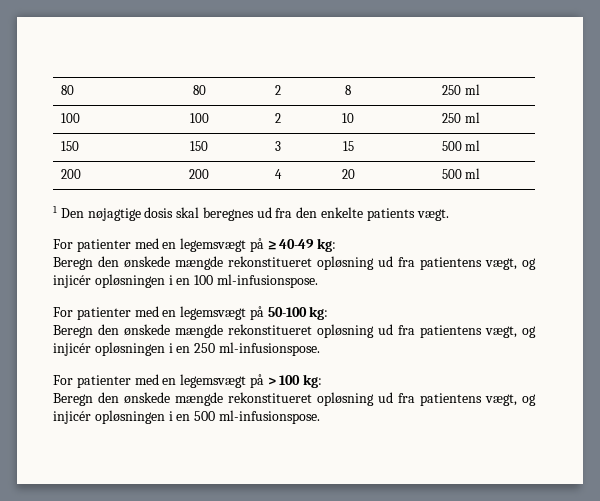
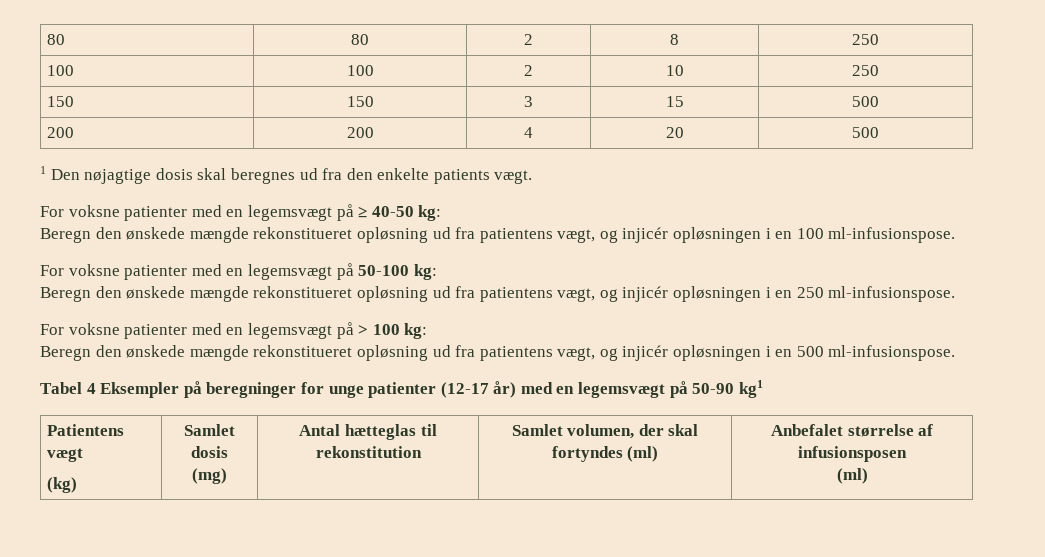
- 80 | 80 | 2 | 8 | 250 ml
+ 80 | 80 | 2 | 8 | 250
- 100 | 100 | 2 | 10 | 250 ml
+ 100 | 100 | 2 | 10 | 250
- 150 | 150 | 3 | 15 | 500 ml
+ 150 | 150 | 3 | 15 | 500
- 200 | 200 | 4 | 20 | 500 ml
+ 200 | 200 | 4 | 20 | 500
- For patienter med en legemsvægt på ≥ 40-49 kg:
+ For voksne patienter med en legemsvægt på ≥ 40-50 kg:
- For patienter med en legemsvægt på 50-100 kg:
+ For voksne patienter med en legemsvægt på 50-100 kg:
- For patienter med en legemsvægt på > 100 kg:
+ For voksne patienter med en legemsvægt på > 100 kg:
+ Tabel 4 Eksempler på beregninger for unge patienter (12-17 år) med en legemsvægt på 50-90 kg1
+ Patientens vægt
+ (kg) | Samlet dosis
+ (mg) | Antal hætteglas til rekonstitution | Samlet volumen, der skal fortyndes (ml) | Anbefalet størrelse af infusionsposen
+ (ml)

